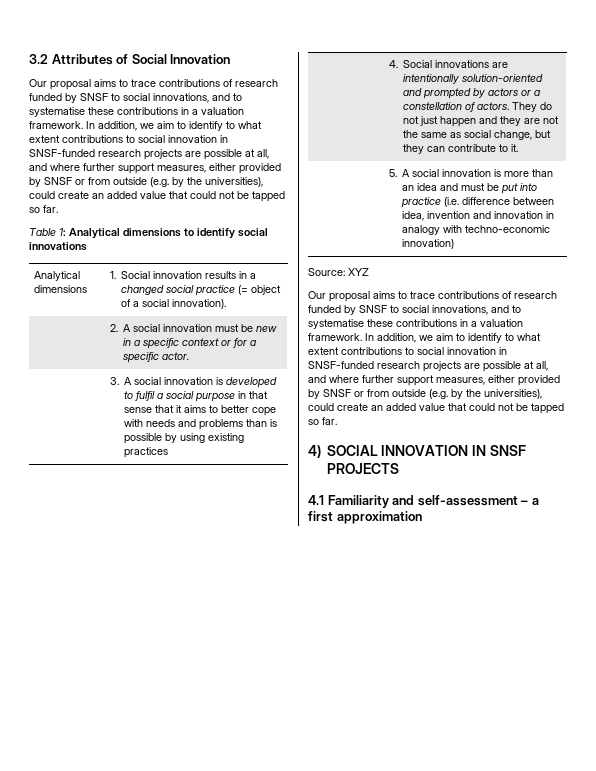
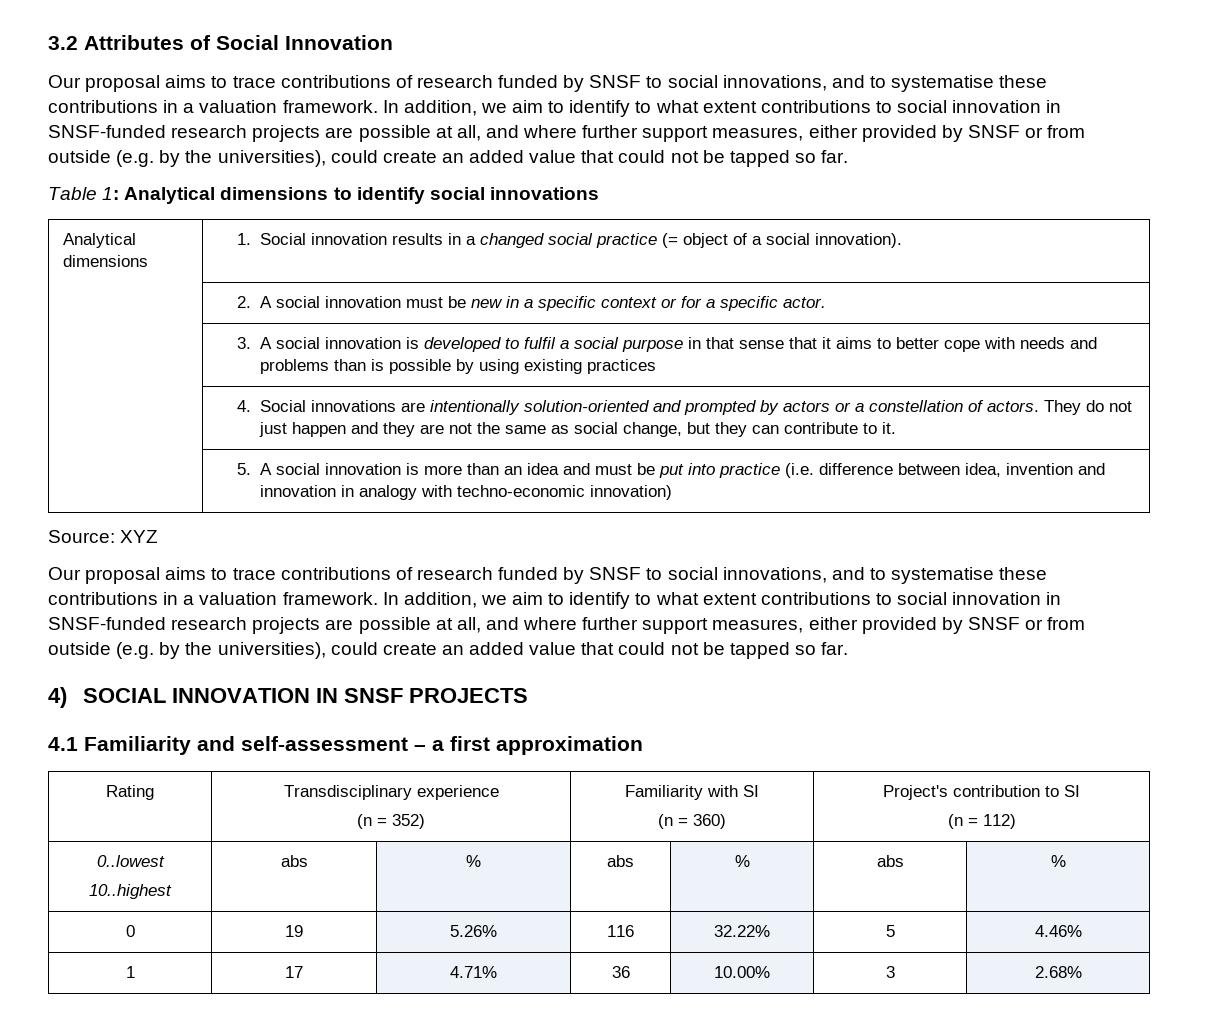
+ Rating | Transdisciplinary experience
+ (n = 352) | Familiarity with SI
+ (n = 360) | Project's contribution to SI
+ (n = 112)
+ 0..lowest
+ 10..highest | abs | % | abs | % | abs | %
+ 0 | 19 | 5.26% | 116 | 32.22% | 5 | 4.46%
+ 1 | 17 | 4.71% | 36 | 10.00% | 3 | 2.68%

